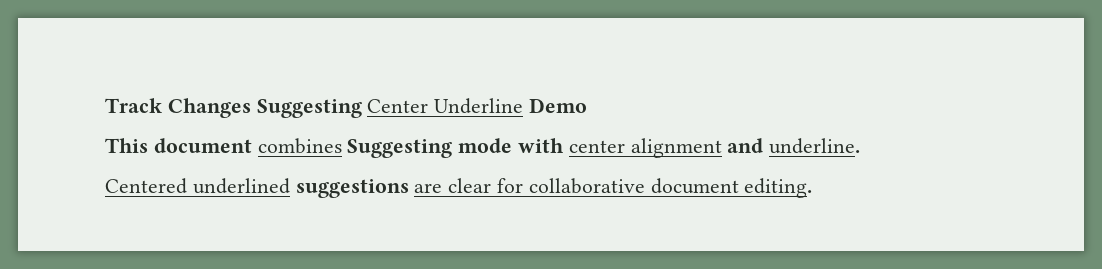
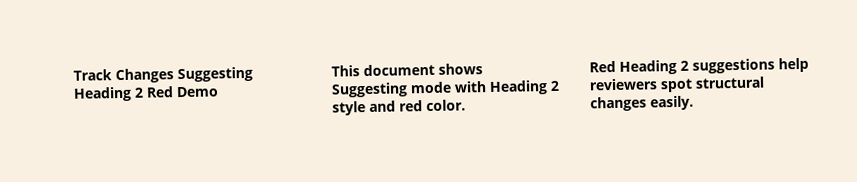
- Track Changes Suggesting Center Underline Demo
+ Track Changes Suggesting Heading 2 Red Demo
- This document combines Suggesting mode with center alignment and underline.
- Centered underlined suggestions are clear for collaborative document editing.
+ This document shows Suggesting mode with Heading 2 style and red color.
+ Red Heading 2 suggestions help reviewers spot structural changes easily.

